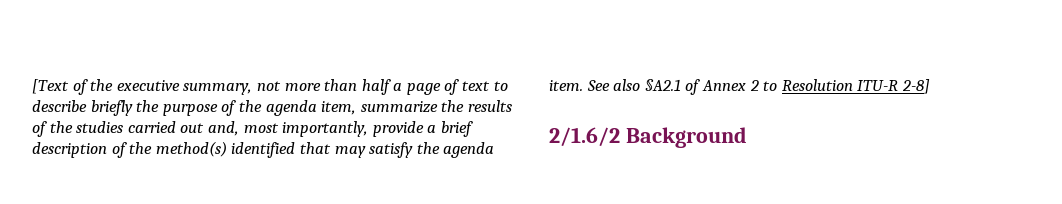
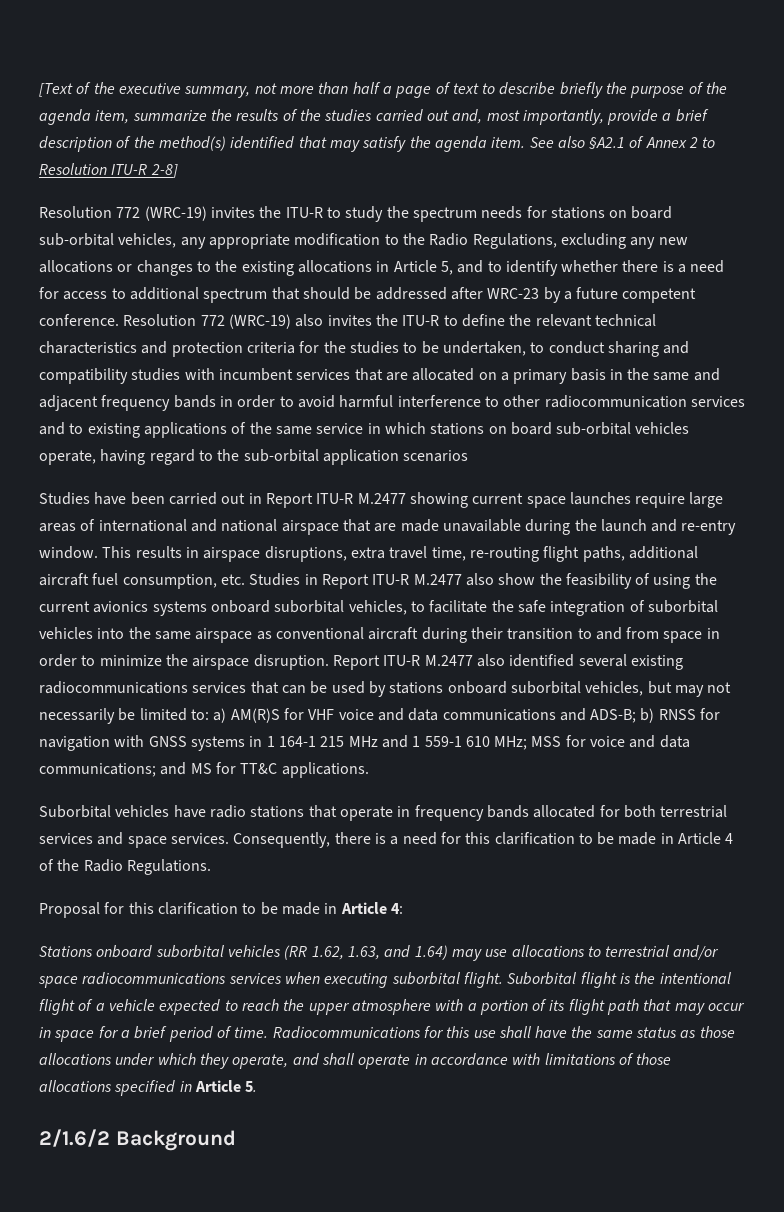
+ Resolution 772 (WRC-19) invites the ITU-R to study the spectrum needs for stations on board sub-orbital vehicles, any appropriate modification to the Radio Regulations, excluding any new allocations or changes to the existing allocations in Article 5, and to identify whether there is a need for access to additional spectrum that should be addressed after WRC-23 by a future competent conference. Resolution 772 (WRC-19) also invites the ITU-R to define the relevant technical characteristics and protection criteria for the studies to be undertaken, to conduct sharing and compatibility studies with incumbent services that are allocated on a primary basis in the same and adjacent frequency bands in order to avoid harmful interference to other radiocommunication services and to existing applications of the same service in which stations on board sub-orbital vehicles operate, having regard to the sub-orbital application scenarios
+ Studies have been carried out in Report ITU-R M.2477 showing current space launches require large areas of international and national airspace that are made unavailable during the launch and re-entry window. This results in airspace disruptions, extra travel time, re-routing flight paths, additional aircraft fuel consumption, etc. Studies in Report ITU-R M.2477 also show the feasibility of using the current avionics systems onboard suborbital vehicles, to facilitate the safe integration of suborbital vehicles into the same airspace as conventional aircraft during their transition to and from space in order to minimize the airspace disruption. Report ITU-R M.2477 also identified several existing radiocommunications services that can be used by stations onboard suborbital vehicles, but may not necessarily be limited to: a) AM(R)S for VHF voice and data communications and ADS-B; b) RNSS for navigation with GNSS systems in 1 164-1 215 MHz and 1 559-1 610 MHz; MSS for voice and data communications; and MS for TT&C applications.
+ Suborbital vehicles have radio stations that operate in frequency bands allocated for both terrestrial services and space services. Consequently, there is a need for this clarification to be made in Article 4 of the Radio Regulations.
+ Proposal for this clarification to be made in Article 4:
+ Stations onboard suborbital vehicles (RR 1.62, 1.63, and 1.64) may use allocations to terrestrial and/or space radiocommunications services when executing suborbital flight. Suborbital flight is the intentional flight of a vehicle expected to reach the upper atmosphere with a portion of its flight path that may occur in space for a brief period of time. Radiocommunications for this use shall have the same status as those allocations under which they operate, and shall operate in accordance with limitations of those allocations specified in Article 5.

